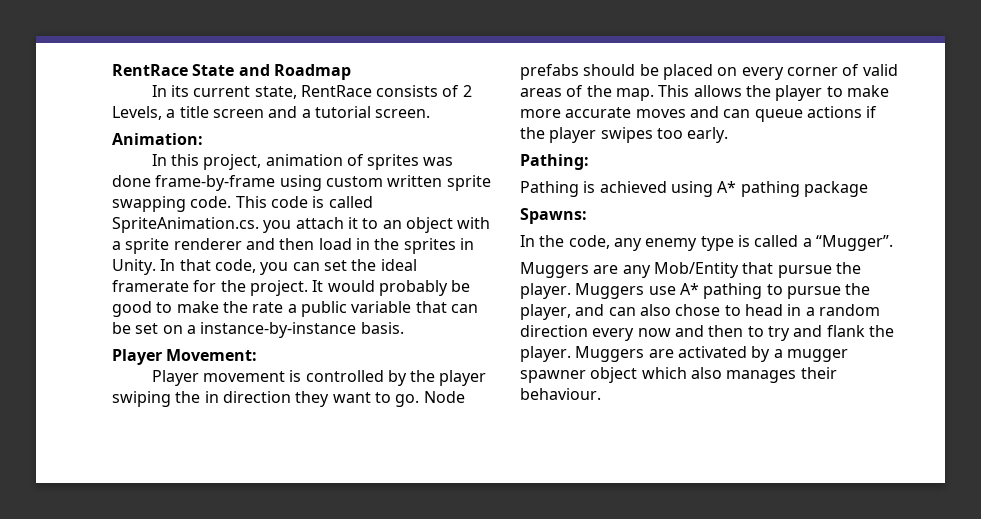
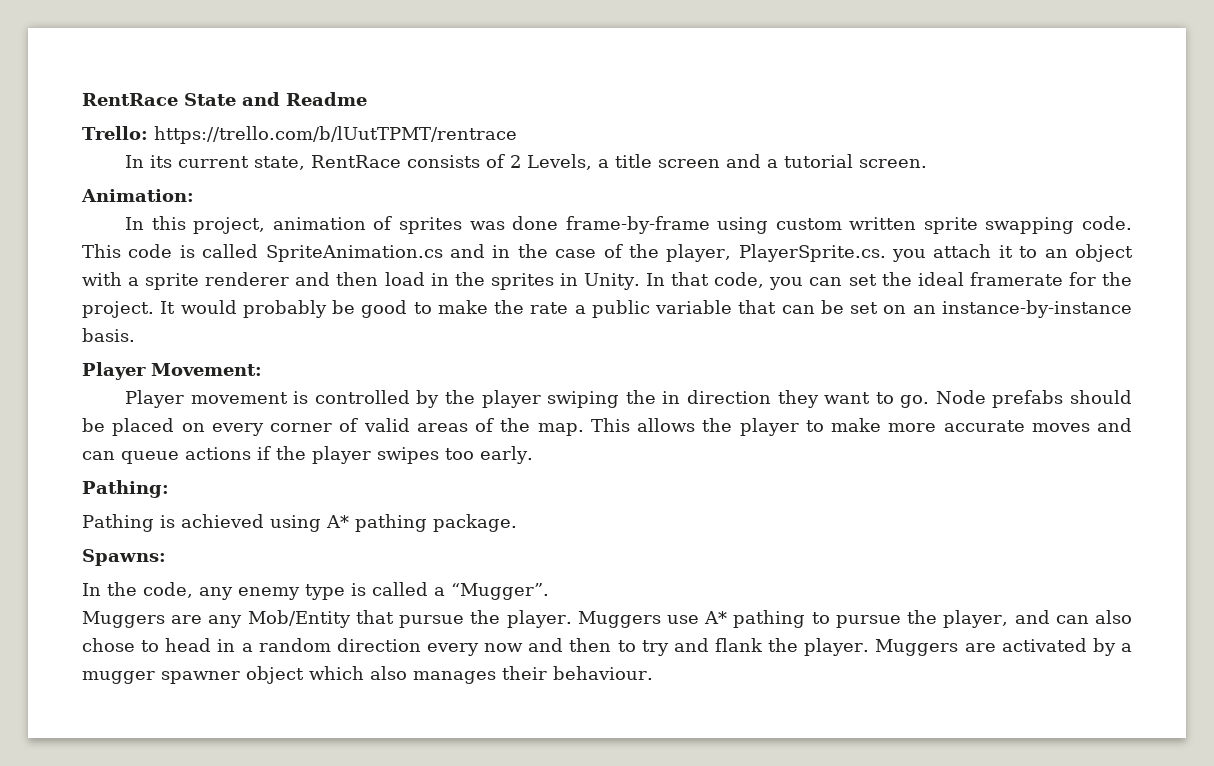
- RentRace State and Roadmap
+ RentRace State and Readme
+ Trello: https://trello.com/b/lUutTPMT/rentrace
- This code is called SpriteAnimation.cs. you attach it to an object with a sprite renderer and then load in the sprites in Unity.
+ This code is called SpriteAnimation.cs and in the case of the player, PlayerSprite.cs. you attach it to an object with a sprite renderer and then load in the sprites in Unity.
- It would probably be good to make the rate a public variable that can be set on a instance-by-instance basis.
+ It would probably be good to make the rate a public variable that can be set on an instance-by-instance basis.
- Pathing is achieved using A* pathing package
+ Pathing is achieved using A* pathing package.

